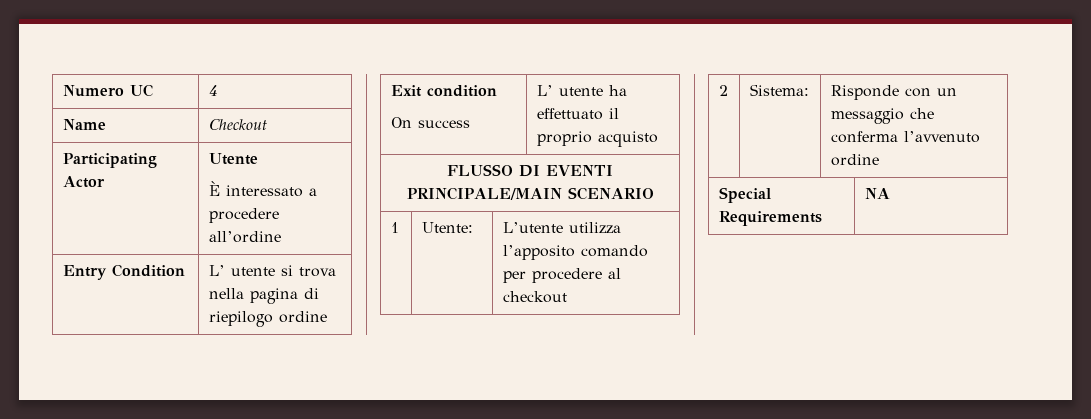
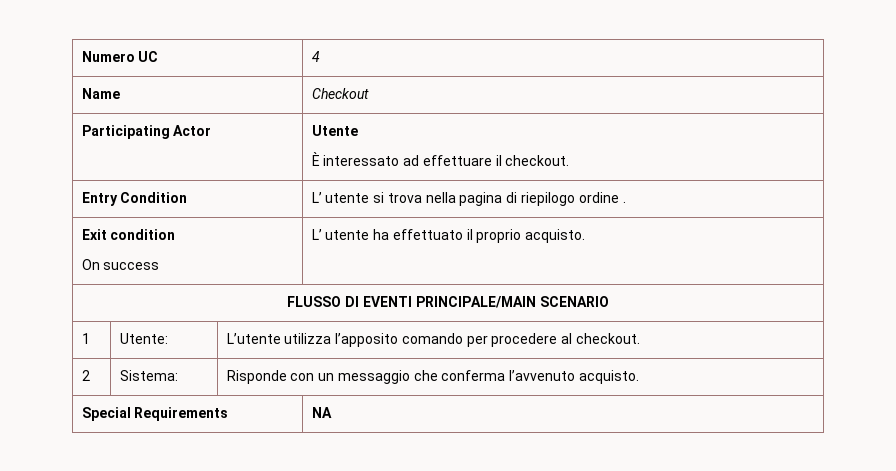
  Participating Actor | Utente
- È interessato a procedere all’ordine
+ È interessato ad effettuare il checkout.
- Entry Condition | L’ utente si trova nella pagina di riepilogo ordine
+ Entry Condition | L’ utente si trova nella pagina di riepilogo ordine .
  Exit condition
- On success | L’ utente ha effettuato il proprio acquisto
+ On success | L’ utente ha effettuato il proprio acquisto.
- 1 | Utente: | L’utente utilizza l’apposito comando per procedere al checkout
+ 1 | Utente: | L’utente utilizza l’apposito comando per procedere al checkout.
- 2 | Sistema: | Risponde con un messaggio che conferma l’avvenuto ordine
+ 2 | Sistema: | Risponde con un messaggio che conferma l’avvenuto acquisto.

